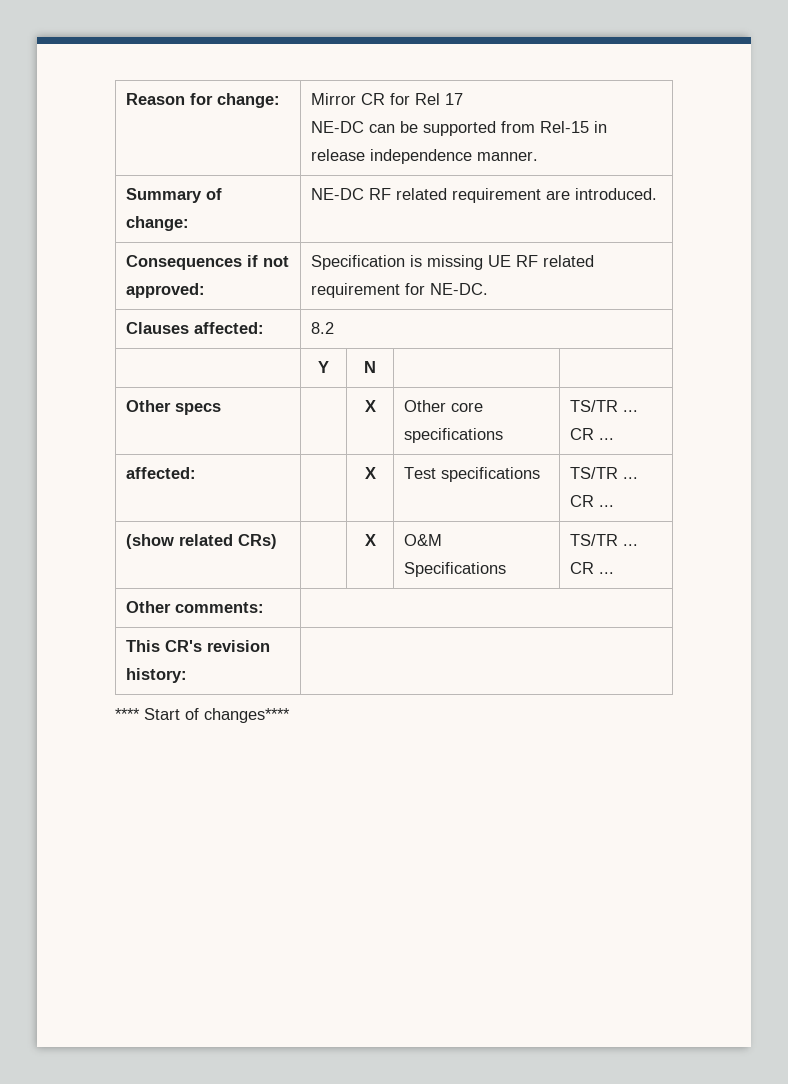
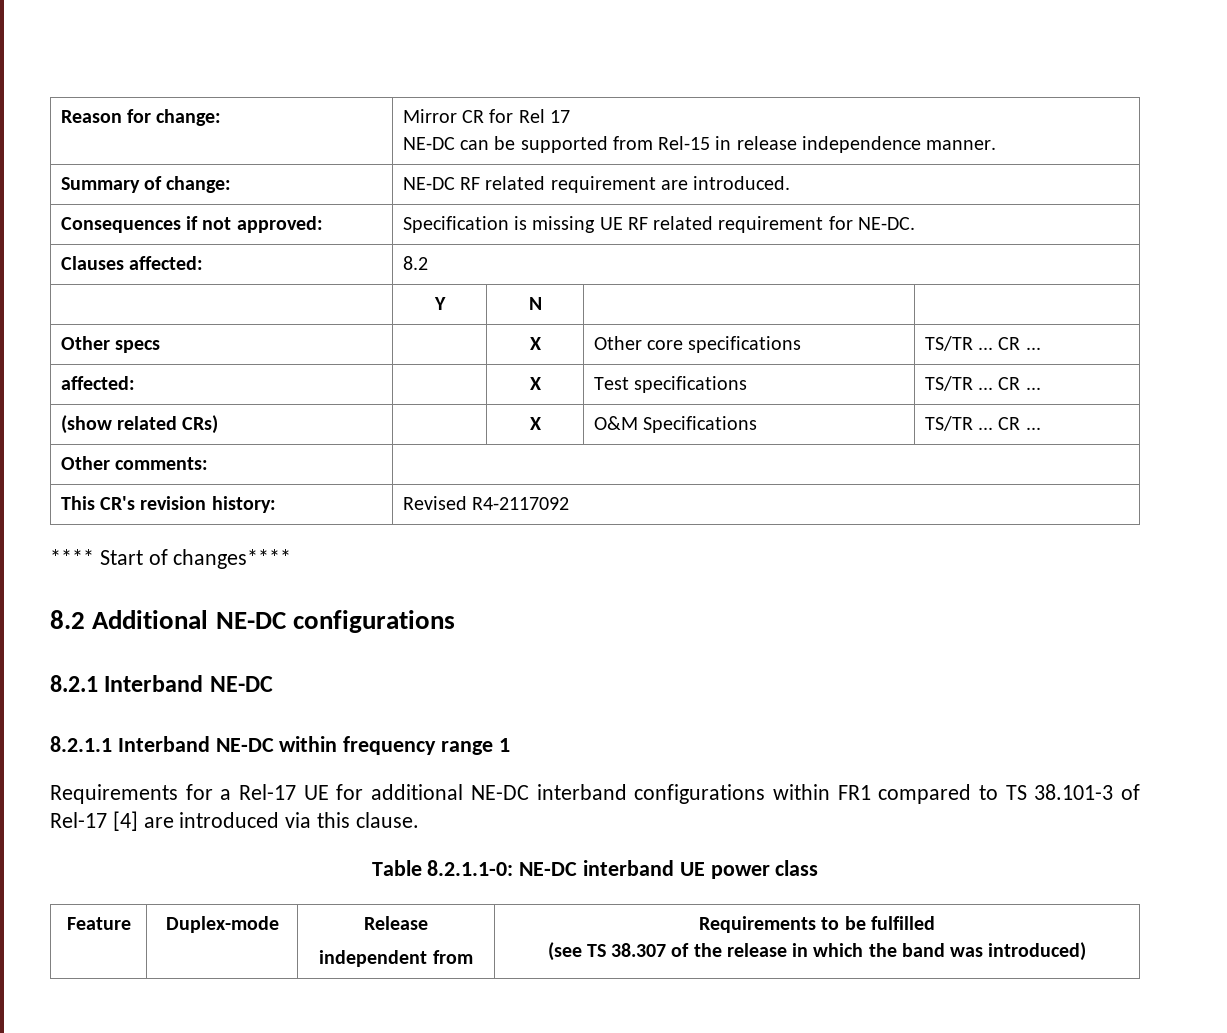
- This CR's revision history: |
+ This CR's revision history: | Revised R4-2117092
+ 8.2 Additional NE-DC configurations
+ 8.2.1 Interband NE-DC
+ 8.2.1.1 Interband NE-DC within frequency range 1
+ Requirements for a Rel-17 UE for additional NE-DC interband configurations within FR1 compared to TS 38.101-3 of Rel-17 [4] are introduced via this clause.
+ Table 8.2.1.1-0: NE-DC interband UE power class
+ Feature | Duplex-mode | Release
+ independent from | Requirements to be fulfilled
+ (see TS 38.307 of the release in which the band was introduced)

